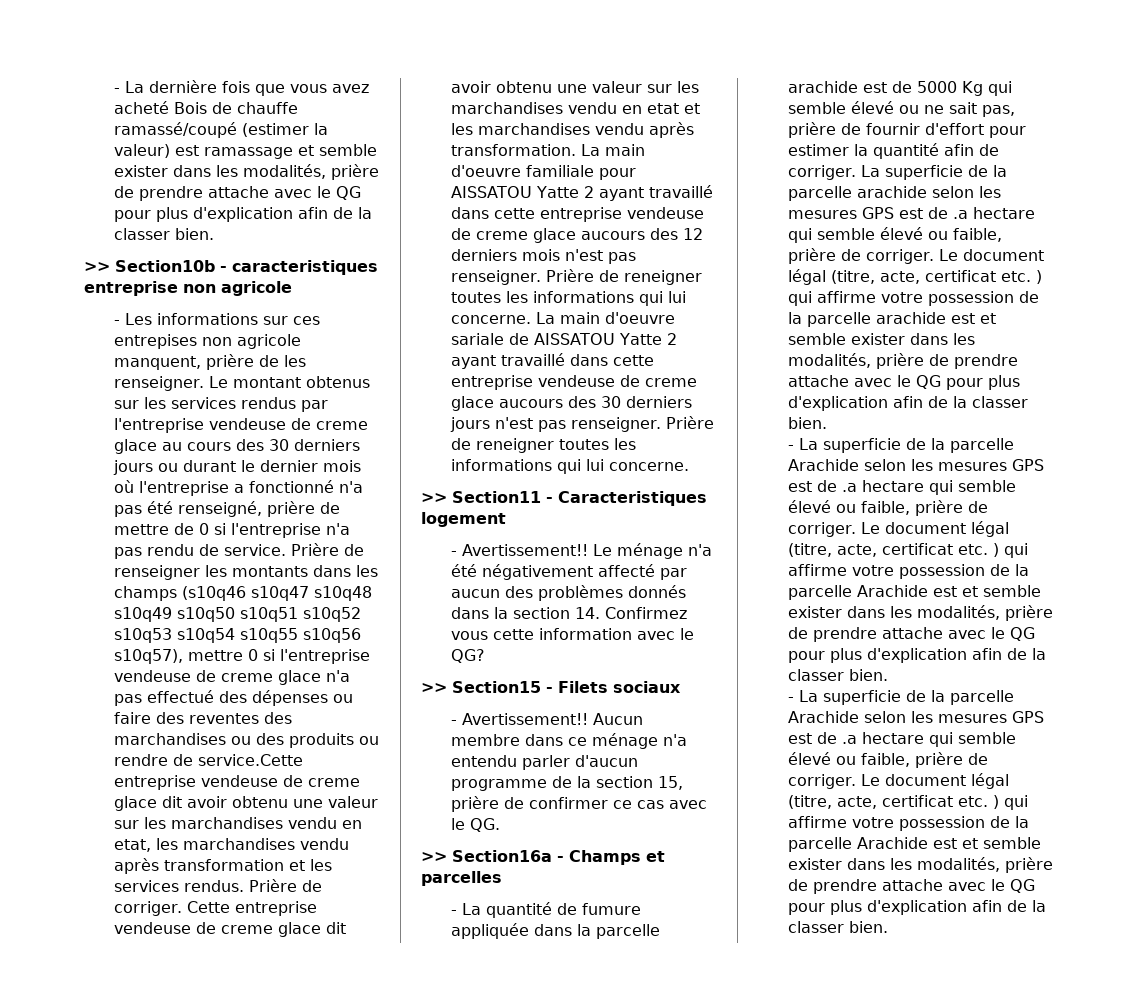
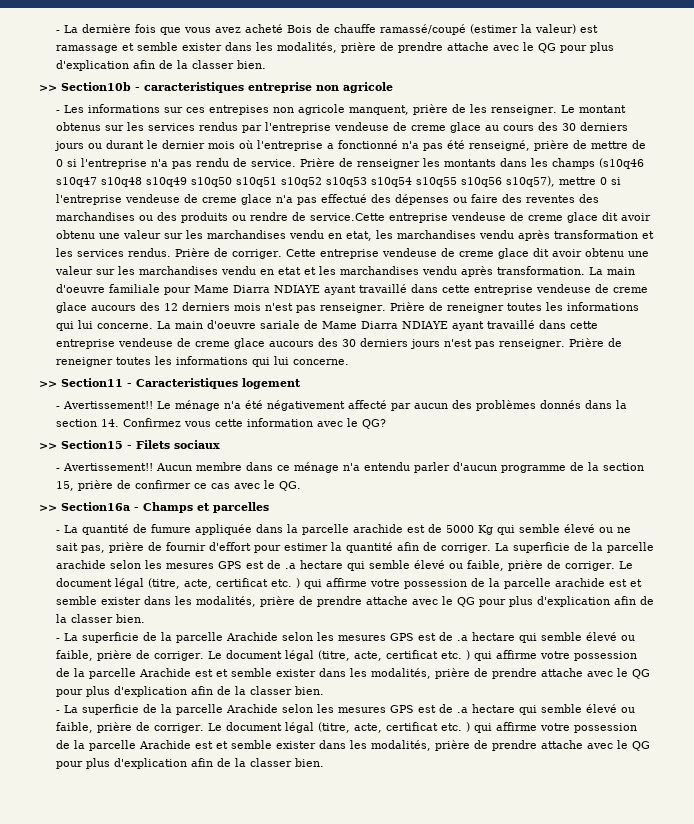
- La main d'oeuvre familiale pour AISSATOU Yatte 2 ayant travaillé dans cette entreprise vendeuse de creme glace aucours des 12 derniers mois n'est pas renseigner.
+ La main d'oeuvre familiale pour Mame Diarra NDIAYE ayant travaillé dans cette entreprise vendeuse de creme glace aucours des 12 derniers mois n'est pas renseigner.
- La main d'oeuvre sariale de AISSATOU Yatte 2 ayant travaillé dans cette entreprise vendeuse de creme glace aucours des 30 derniers jours n'est pas renseigner.
+ La main d'oeuvre sariale de Mame Diarra NDIAYE ayant travaillé dans cette entreprise vendeuse de creme glace aucours des 30 derniers jours n'est pas renseigner.

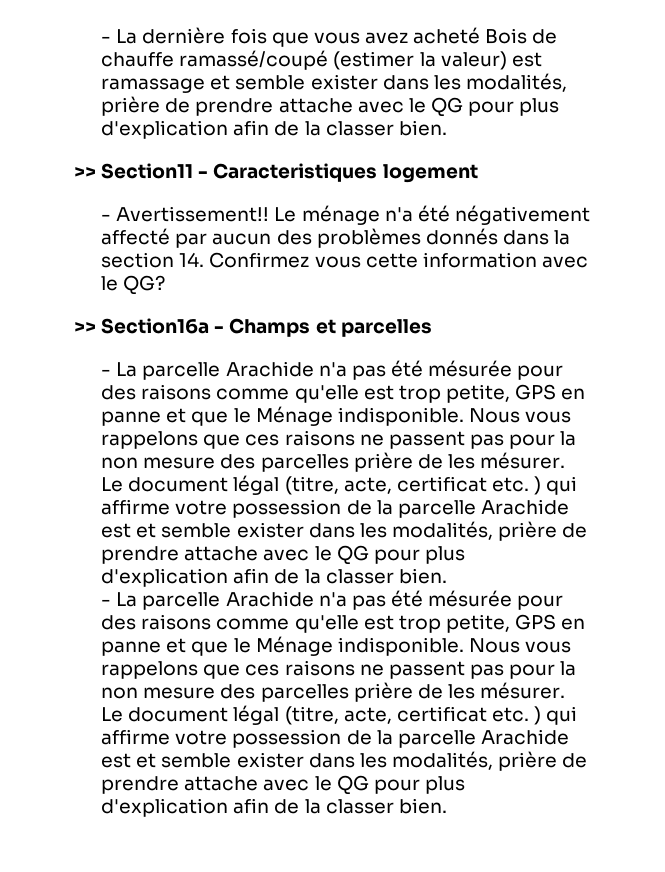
- >> Section10b - caracteristiques entreprise non agricole
- - Les informations sur ces entrepises non agricole manquent, prière de les renseigner. Le montant obtenus sur les services rendus par l'entreprise vendeuse de creme glace au cours des 30 derniers jours ou durant le dernier mois où l'entreprise a fonctionné n'a pas été renseigné, prière de mettre de 0 si l'entreprise n'a pas rendu de service. Prière de renseigner les montants dans les champs (s10q46 s10q47 s10q48 s10q49 s10q50 s10q51 s10q52 s10q53 s10q54 s10q55 s10q56 s10q57), mettre 0 si l'entreprise vendeuse de creme glace n'a pas effectué des dépenses ou faire des reventes des marchandises ou des produits ou rendre de service.Cette entreprise vendeuse de creme glace dit avoir obtenu une valeur sur les marchandises vendu en etat, les marchandises vendu après transformation et les services rendus. Prière de corriger. Cette entreprise vendeuse de creme glace dit avoir obtenu une valeur sur les marchandises vendu en etat et les marchandises vendu après transformation. La main d'oeuvre familiale pour Mame Diarra NDIAYE ayant travaillé dans cette entreprise vendeuse de creme glace aucours des 12 derniers mois n'est pas renseigner. Prière de reneigner toutes les informations qui lui concerne. La main d'oeuvre sariale de Mame Diarra NDIAYE ayant travaillé dans cette entreprise vendeuse de creme glace aucours des 30 derniers jours n'est pas renseigner. Prière de reneigner toutes les informations qui lui concerne.
- >> Section15 - Filets sociaux
- - Avertissement!! Aucun membre dans ce ménage n'a entendu parler d'aucun programme de la section 15, prière de confirmer ce cas avec le QG.
  >> Section16a - Champs et parcelles
- - La quantité de fumure appliquée dans la parcelle arachide est de 5000 Kg qui semble élevé ou ne sait pas, prière de fournir d'effort pour estimer la quantité afin de corriger. La superficie de la parcelle arachide selon les mesures GPS est de .a hectare qui semble élevé ou faible, prière de corriger. Le document légal (titre, acte, certificat etc. ) qui affirme votre possession de la parcelle arachide est et semble exister dans les modalités, prière de prendre attache avec le QG pour plus d'explication afin de la classer bien.
- - La superficie de la parcelle Arachide selon les mesures GPS est de .a hectare qui semble élevé ou faible, prière de corriger. Le document légal (titre, acte, certificat etc. ) qui affirme votre possession de la parcelle Arachide est et semble exister dans les modalités, prière de prendre attache avec le QG pour plus d'explication afin de la classer bien.
- - La superficie de la parcelle Arachide selon les mesures GPS est de .a hectare qui semble élevé ou faible, prière de corriger.
+ - La parcelle Arachide n'a pas été mésurée pour des raisons comme qu'elle est trop petite, GPS en panne et que le Ménage indisponible. Nous vous rappelons que ces raisons ne passent pas pour la non mesure des parcelles prière de les mésurer. Le document légal (titre, acte, certificat etc. ) qui affirme votre possession de la parcelle Arachide est et semble exister dans les modalités, prière de prendre attache avec le QG pour plus d'explication afin de la classer bien.
+ - La parcelle Arachide n'a pas été mésurée pour des raisons comme qu'elle est trop petite, GPS en panne et que le Ménage indisponible. Nous vous rappelons que ces raisons ne passent pas pour la non mesure des parcelles prière de les mésurer.

